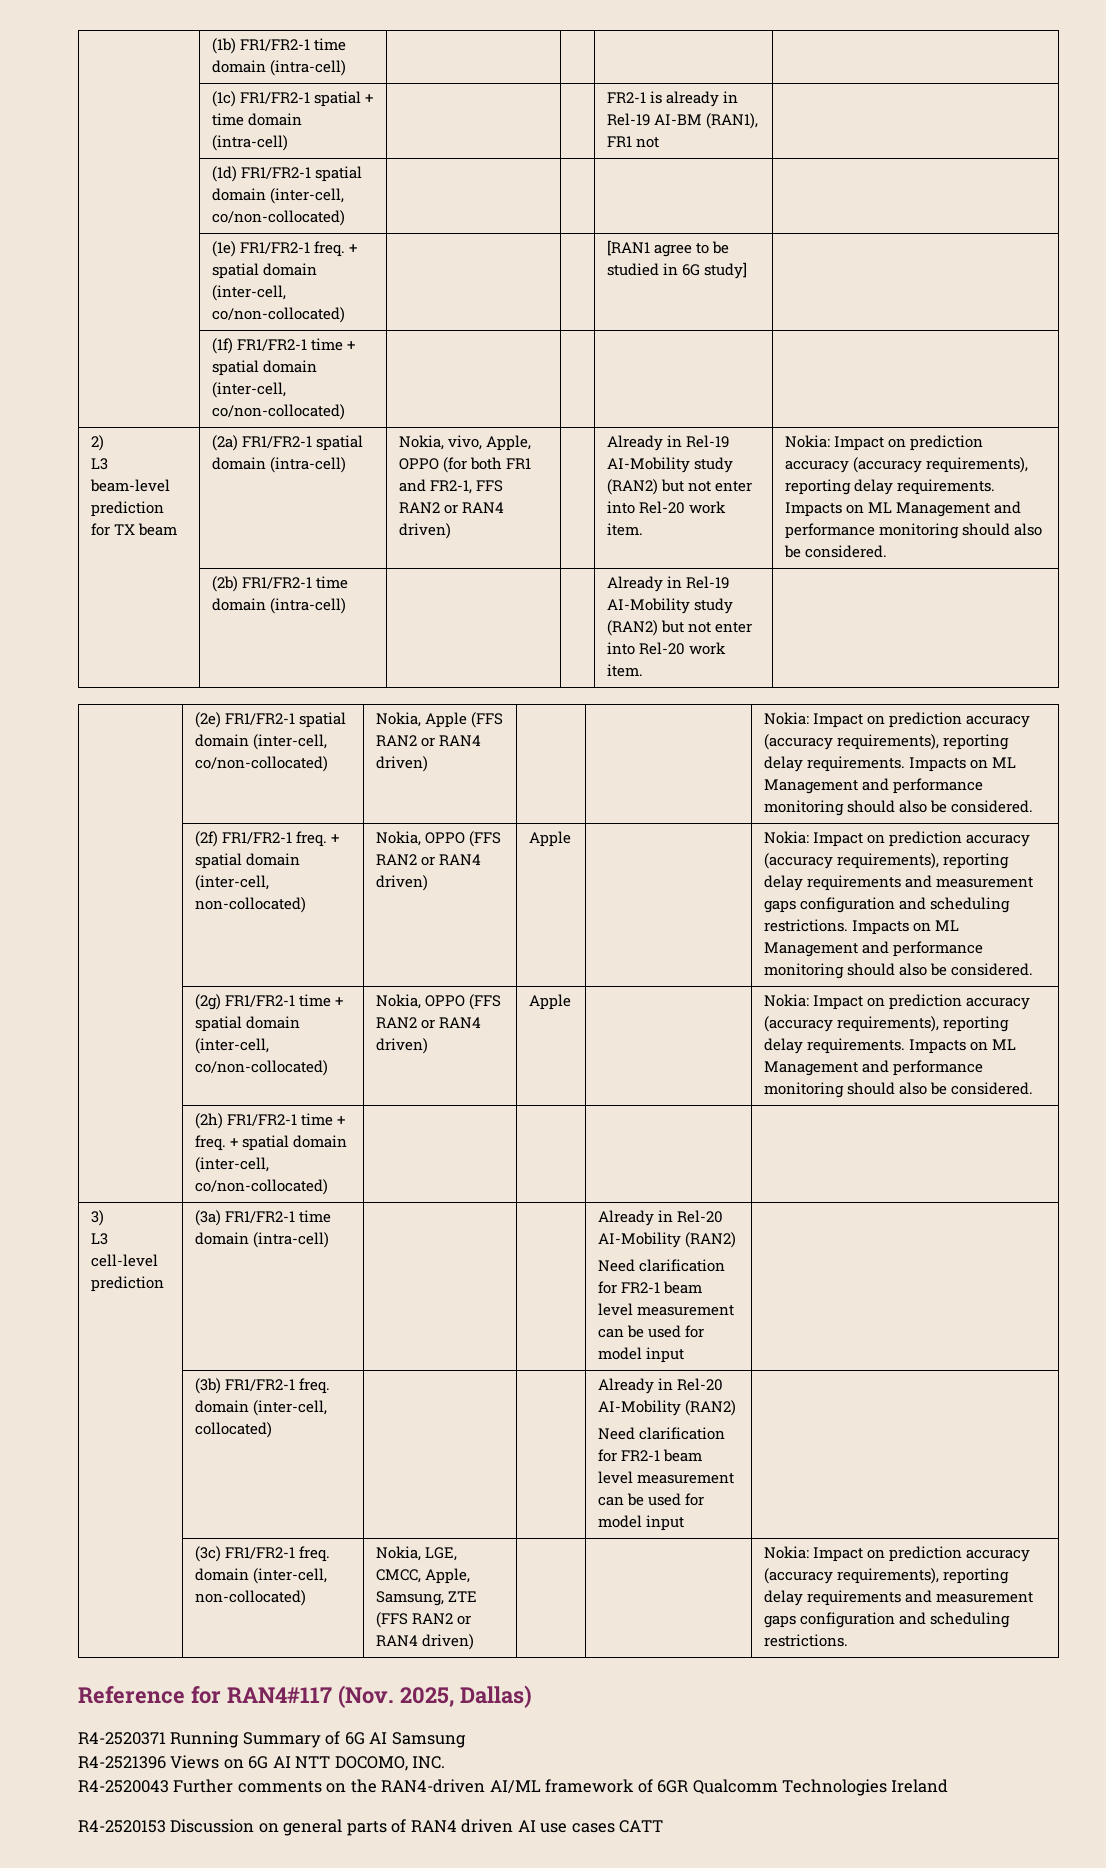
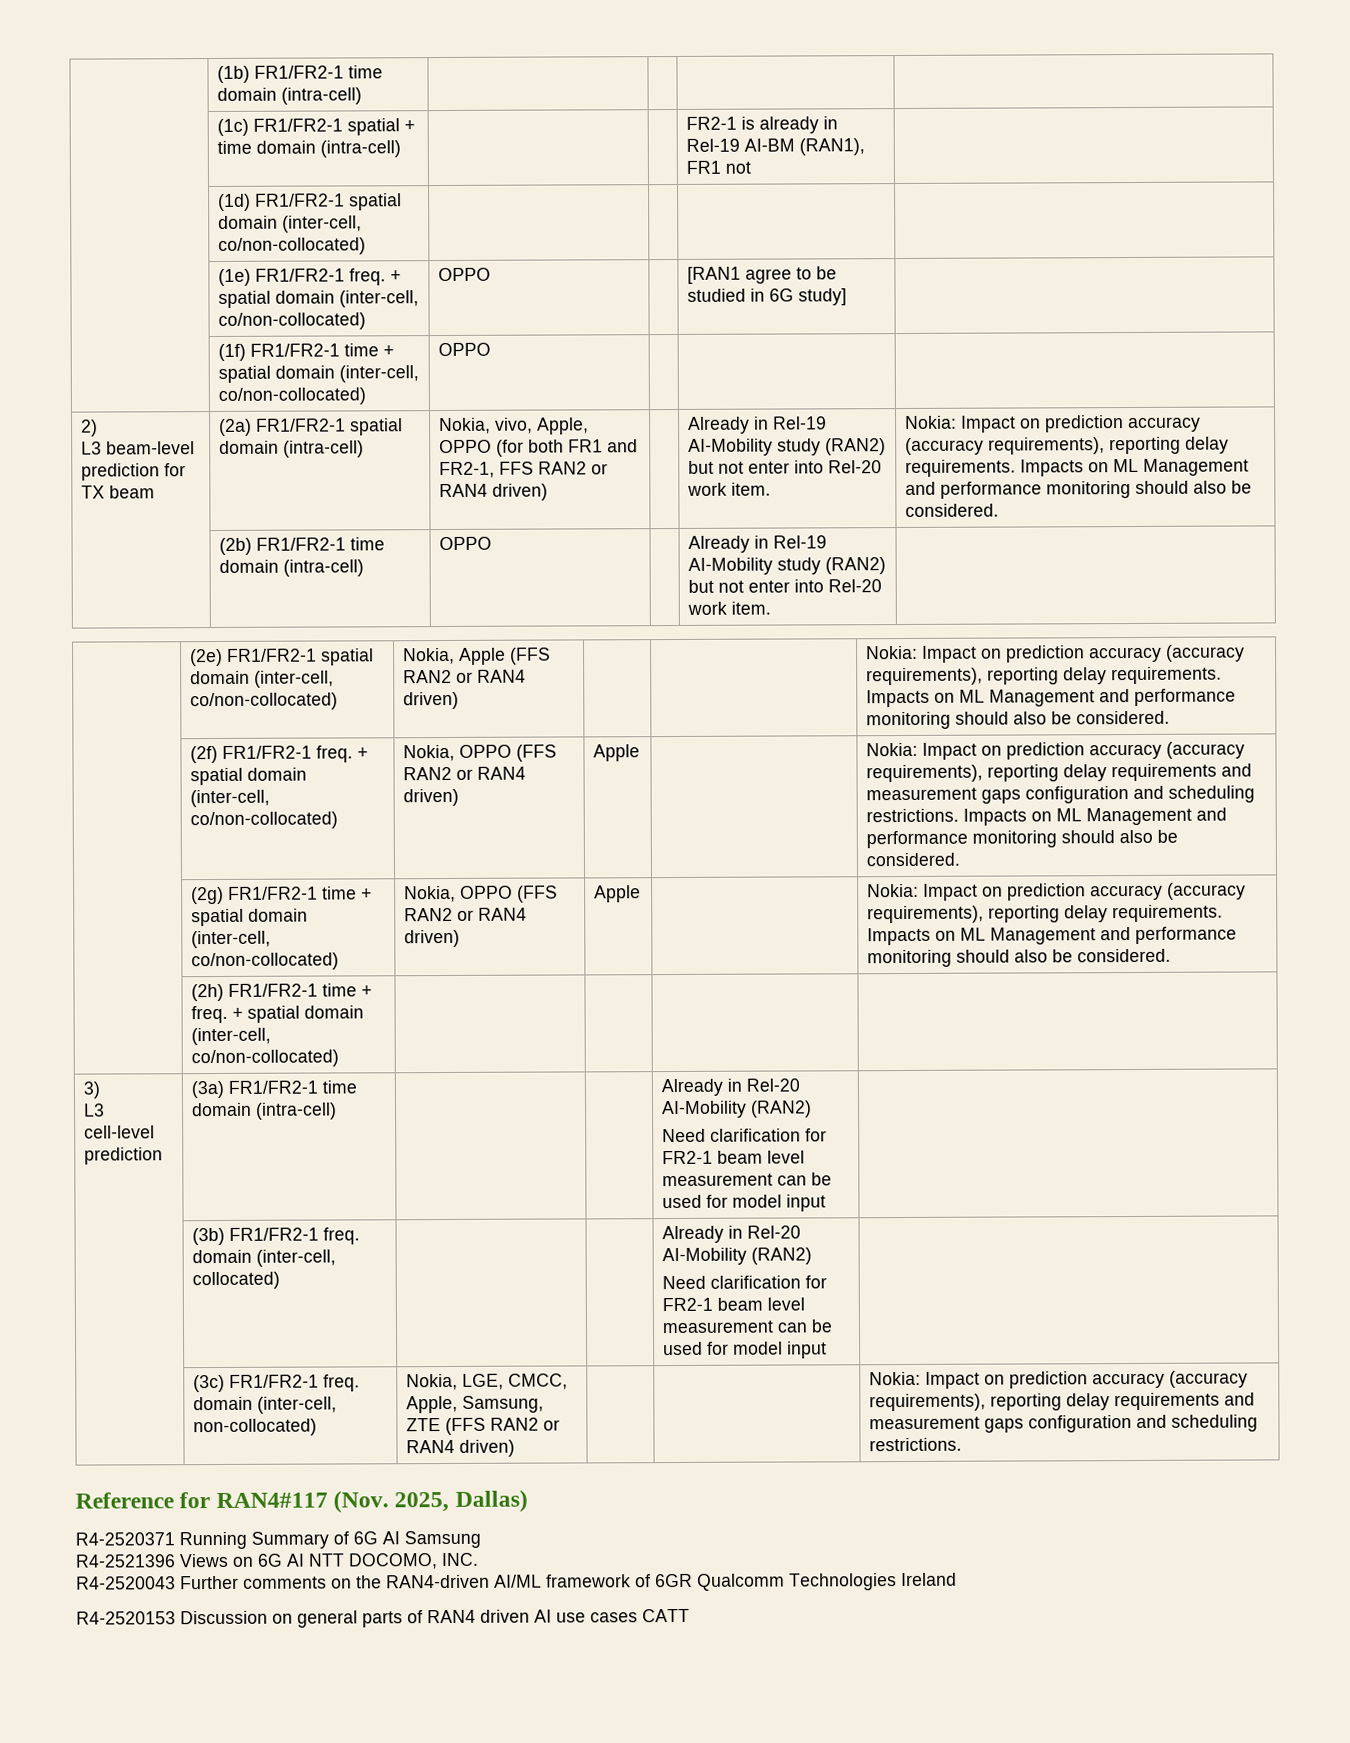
- | (1e) FR1/FR2-1 freq. + spatial domain (inter-cell, co/non-collocated) | | | [RAN1 agree to be studied in 6G study] |
+ | (1e) FR1/FR2-1 freq. + spatial domain (inter-cell, co/non-collocated) | OPPO | | [RAN1 agree to be studied in 6G study] |
- | (1f) FR1/FR2-1 time + spatial domain (inter-cell, co/non-collocated) | | | |
+ | (1f) FR1/FR2-1 time + spatial domain (inter-cell, co/non-collocated) | OPPO | | |
- | (2b) FR1/FR2-1 time domain (intra-cell) | | | Already in Rel-19 AI-Mobility study (RAN2) but not enter into Rel-20 work item. |
+ | (2b) FR1/FR2-1 time domain (intra-cell) | OPPO | | Already in Rel-19 AI-Mobility study (RAN2) but not enter into Rel-20 work item. |
- (2f) FR1/FR2-1 freq. + spatial domain (inter-cell, non-collocated)
+ (2f) FR1/FR2-1 freq. + spatial domain (inter-cell, co/non-collocated)

